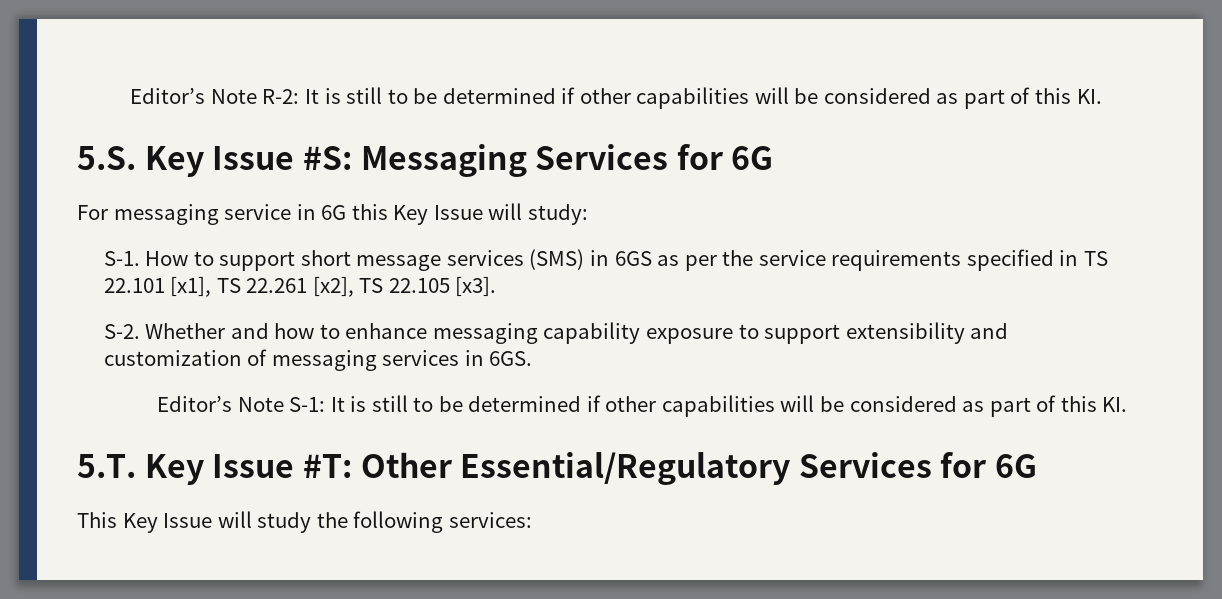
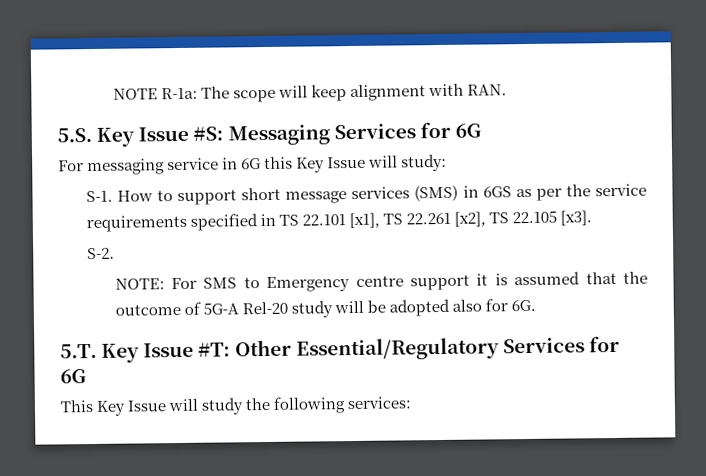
- Editor’s Note R-2: It is still to be determined if other capabilities will be considered as part of this KI.
+ NOTE R-1a: The scope will keep alignment with RAN.
- S-2. Whether and how to enhance messaging capability exposure to support extensibility and customization of messaging services in 6GS.
- Editor’s Note S-1: It is still to be determined if other capabilities will be considered as part of this KI.
+ S-2.
+ NOTE: For SMS to Emergency centre support it is assumed that the outcome of 5G-A Rel-20 study will be adopted also for 6G.

